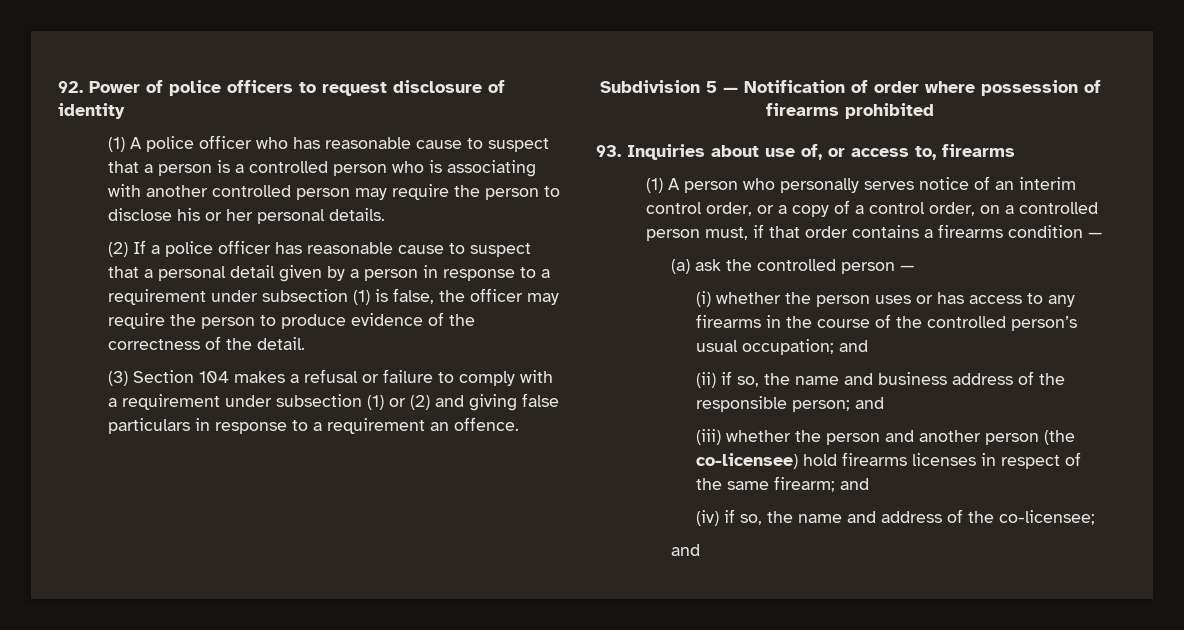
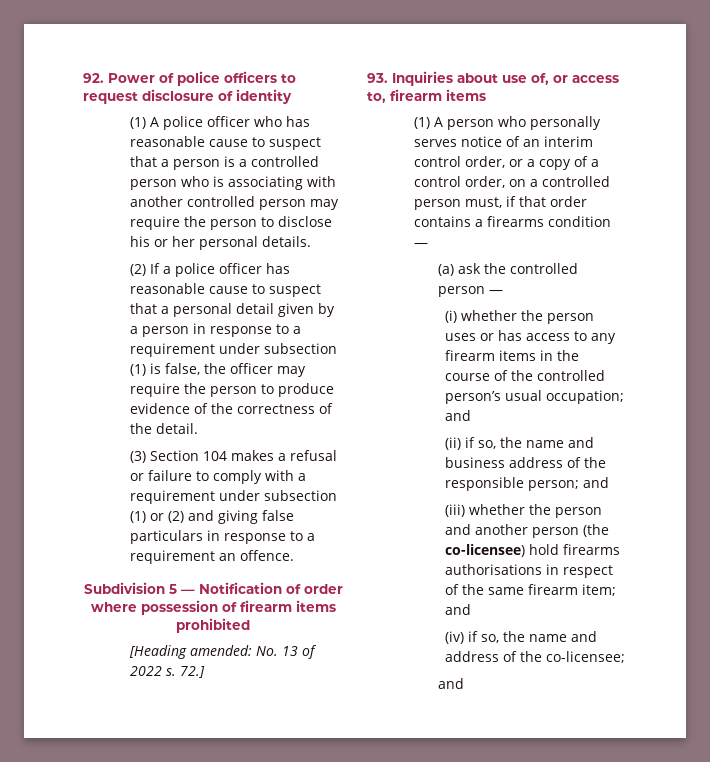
- Subdivision 5 — Notification of order where possession of firearms prohibited
+ Subdivision 5 — Notification of order where possession of firearm items prohibited
+ [Heading amended: No. 13 of 2022 s. 72.]
- 93. Inquiries about use of, or access to, firearms
+ 93. Inquiries about use of, or access to, firearm items
- (i) whether the person uses or has access to any firearms in the course of the controlled person’s usual occupation; and
+ (i) whether the person uses or has access to any firearm items in the course of the controlled person’s usual occupation; and
- (iii) whether the person and another person (the co-licensee) hold firearms licenses in respect of the same firearm; and
+ (iii) whether the person and another person (the co-licensee) hold firearms authorisations in respect of the same firearm item; and

